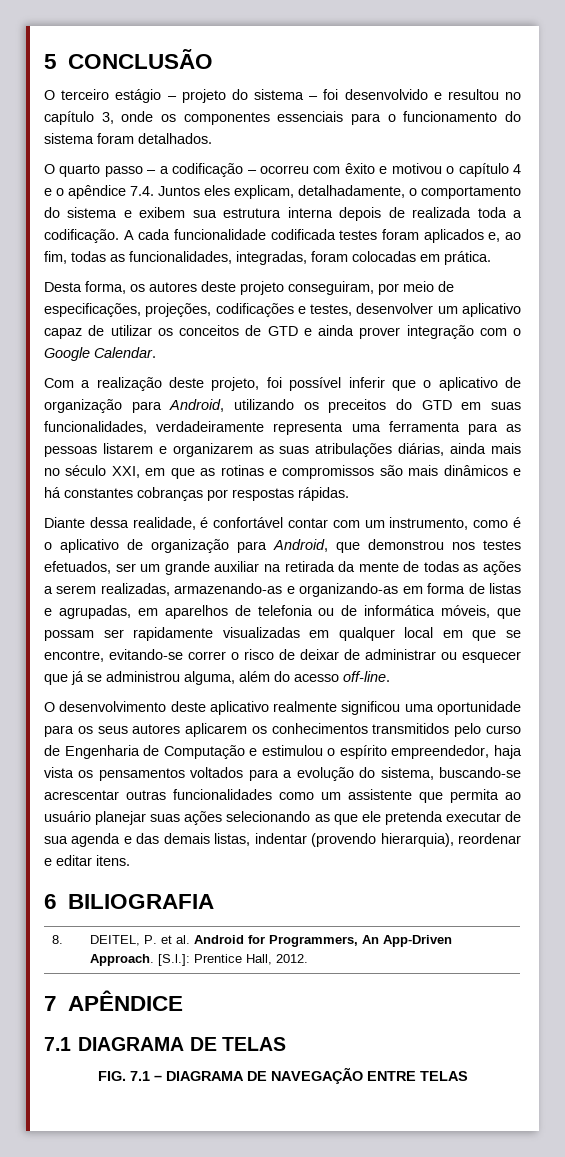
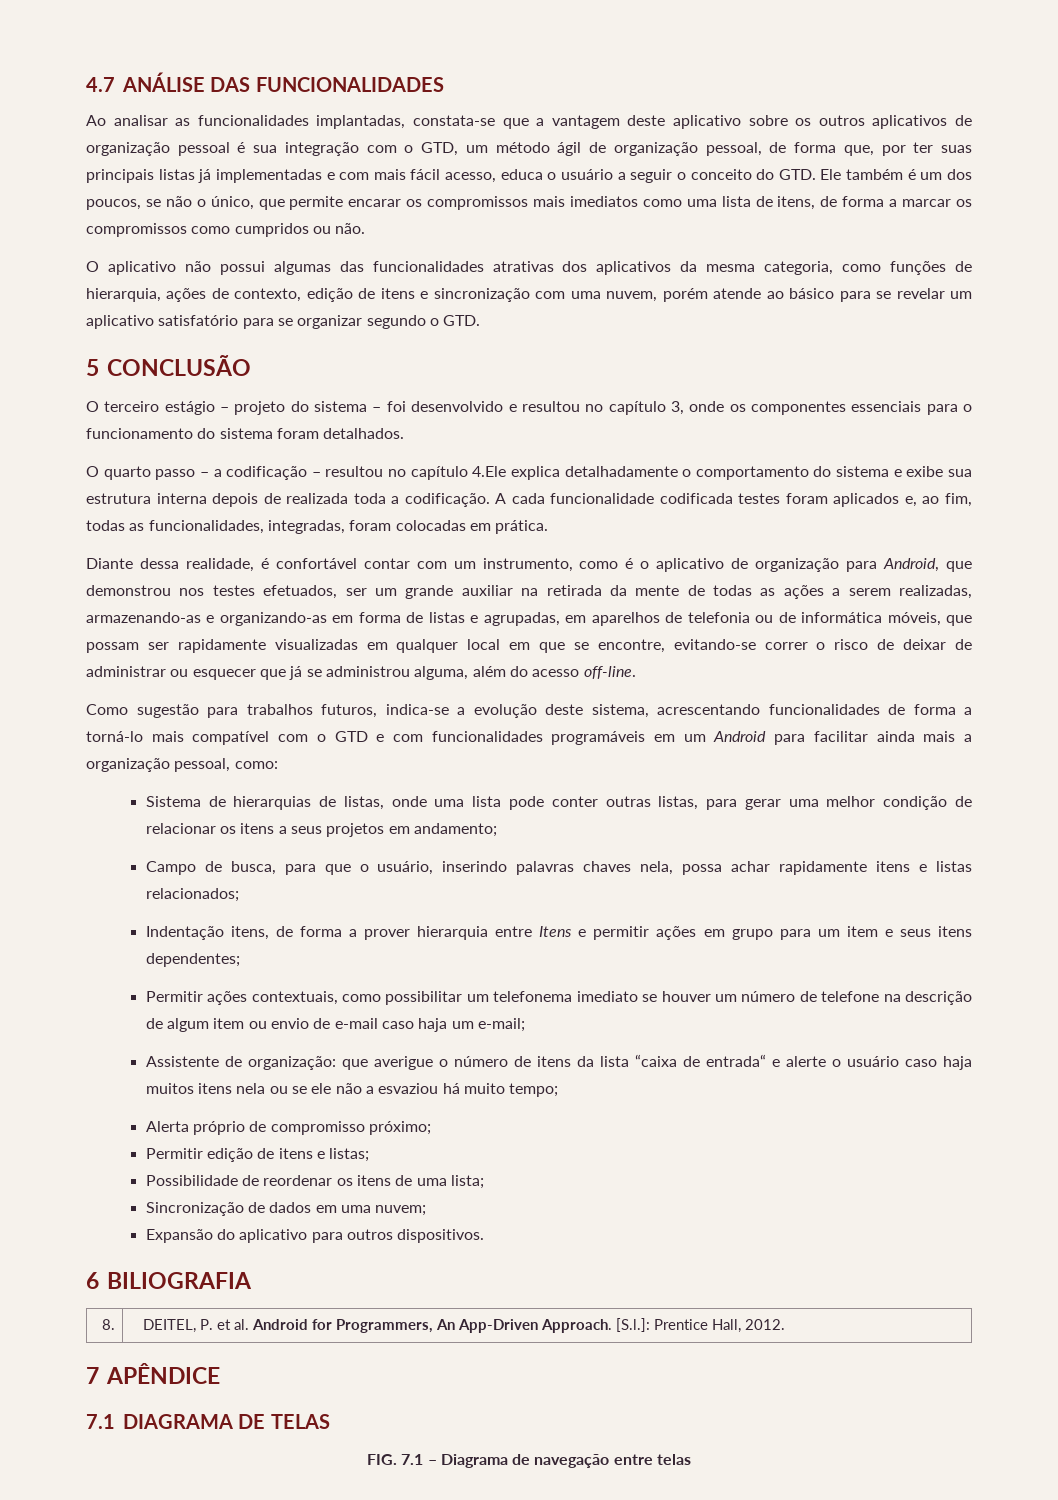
+ 4.7 ANÁLISE DAS FUNCIONALIDADES
+ Ao analisar as funcionalidades implantadas, constata-se que a vantagem deste aplicativo sobre os outros aplicativos de organização pessoal é sua integração com o GTD, um método ágil de organização pessoal, de forma que, por ter suas principais listas já implementadas e com mais fácil acesso, educa o usuário a seguir o conceito do GTD. Ele também é um dos poucos, se não o único, que permite encarar os compromissos mais imediatos como uma lista de itens, de forma a marcar os compromissos como cumpridos ou não.
+ O aplicativo não possui algumas das funcionalidades atrativas dos aplicativos da mesma categoria, como funções de hierarquia, ações de contexto, edição de itens e sincronização com uma nuvem, porém atende ao básico para se revelar um aplicativo satisfatório para se organizar segundo o GTD.
- O quarto passo – a codificação – ocorreu com êxito e motivou o capítulo 4 e o apêndice 7.4. Juntos eles explicam, detalhadamente, o comportamento do sistema e exibem sua estrutura interna depois de realizada toda a codificação.
+ O quarto passo – a codificação – resultou no capítulo 4.Ele explica detalhadamente o comportamento do sistema e exibe sua estrutura interna depois de realizada toda a codificação.
- Desta forma, os autores deste projeto conseguiram, por meio de especificações, projeções, codificações e testes, desenvolver um aplicativo capaz de utilizar os conceitos de GTD e ainda prover integração com o Google Calendar.
- Com a realização deste projeto, foi possível inferir que o aplicativo de organização para Android, utilizando os preceitos do GTD em suas funcionalidades, verdadeiramente representa uma ferramenta para as pessoas listarem e organizarem as suas atribulações diárias, ainda mais no século XXI, em que as rotinas e compromissos são mais dinâmicos e há constantes cobranças por respostas rápidas.
- O desenvolvimento deste aplicativo realmente significou uma oportunidade para os seus autores aplicarem os conhecimentos transmitidos pelo curso de Engenharia de Computação e estimulou o espírito empreendedor, haja vista os pensamentos voltados para a evolução do sistema, buscando-se acrescentar outras funcionalidades como um assistente que permita ao usuário planejar suas ações selecionando as que ele pretenda executar de sua agenda e das demais listas, indentar (provendo hierarquia), reordenar e editar itens.
+ Como sugestão para trabalhos futuros, indica-se a evolução deste sistema, acrescentando funcionalidades de forma a torná-lo mais compatível com o GTD e com funcionalidades programáveis em um Android para facilitar ainda mais a organização pessoal, como:
+ Sistema de hierarquias de listas, onde uma lista pode conter outras listas, para gerar uma melhor condição de relacionar os itens a seus projetos em andamento;
+ Campo de busca, para que o usuário, inserindo palavras chaves nela, possa achar rapidamente itens e listas relacionados;
+ Indentação itens, de forma a prover hierarquia entre Itens e permitir ações em grupo para um item e seus itens dependentes;
+ Permitir ações contextuais, como possibilitar um telefonema imediato se houver um número de telefone na descrição de algum item ou envio de e-mail caso haja um e-mail;
+ Assistente de organização: que averigue o número de itens da lista “caixa de entrada“ e alerte o usuário caso haja muitos itens nela ou se ele não a esvaziou há muito tempo;
+ Alerta próprio de compromisso próximo;
+ Permitir edição de itens e listas;
+ Possibilidade de reordenar os itens de uma lista;
+ Sincronização de dados em uma nuvem;
+ Expansão do aplicativo para outros dispositivos.
- FIG. 7.1 – DIAGRAMA DE NAVEGAÇÃO ENTRE TELAS
+ FIG. 7.1 – Diagrama de navegação entre telas

